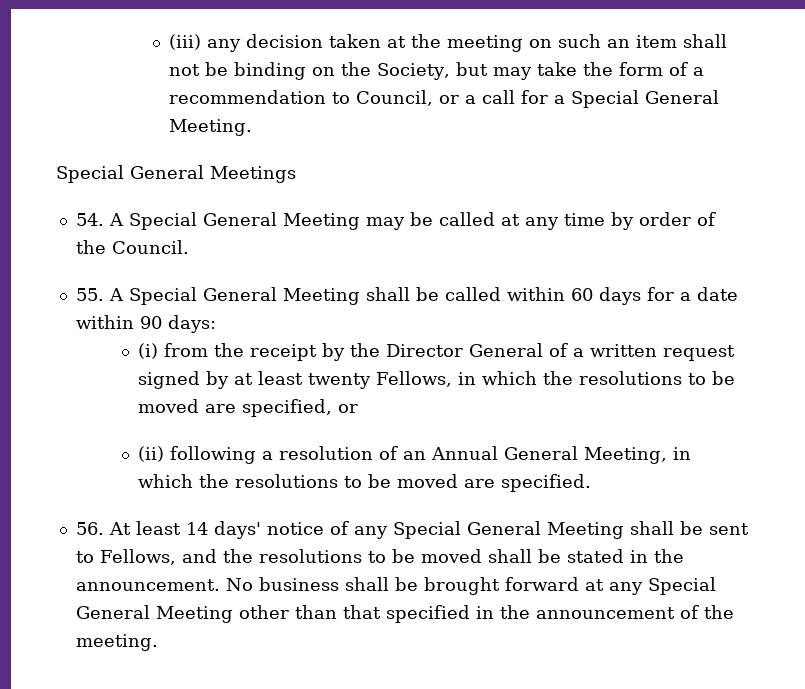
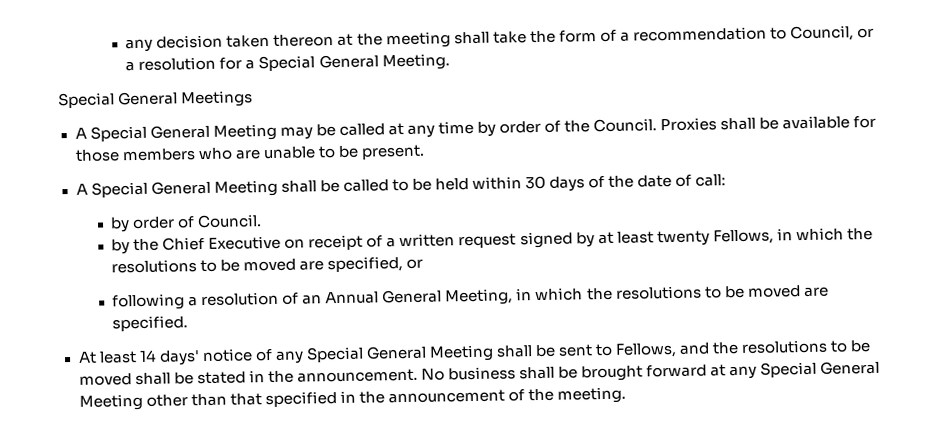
- (iii) any decision taken at the meeting on such an item shall not be binding on the Society, but may take the form of a recommendation to Council, or a call for a Special General Meeting.
+ any decision taken thereon at the meeting shall take the form of a recommendation to Council, or a resolution for a Special General Meeting.
- 54. A Special General Meeting may be called at any time by order of the Council.
- 55. A Special General Meeting shall be called within 60 days for a date within 90 days:
- (i) from the receipt by the Director General of a written request signed by at least twenty Fellows, in which the resolutions to be moved are specified, or
+ A Special General Meeting may be called at any time by order of the Council. Proxies shall be available for those members who are unable to be present.
+ A Special General Meeting shall be called to be held within 30 days of the date of call:
+ by order of Council.
+ by the Chief Executive on receipt of a written request signed by at least twenty Fellows, in which the resolutions to be moved are specified, or
- (ii) following a resolution of an Annual General Meeting, in which the resolutions to be moved are specified.
+ following a resolution of an Annual General Meeting, in which the resolutions to be moved are specified.
- 56. At least 14 days' notice of any Special General Meeting shall be sent to Fellows, and the resolutions to be moved shall be stated in the announcement.
+ At least 14 days' notice of any Special General Meeting shall be sent to Fellows, and the resolutions to be moved shall be stated in the announcement.

